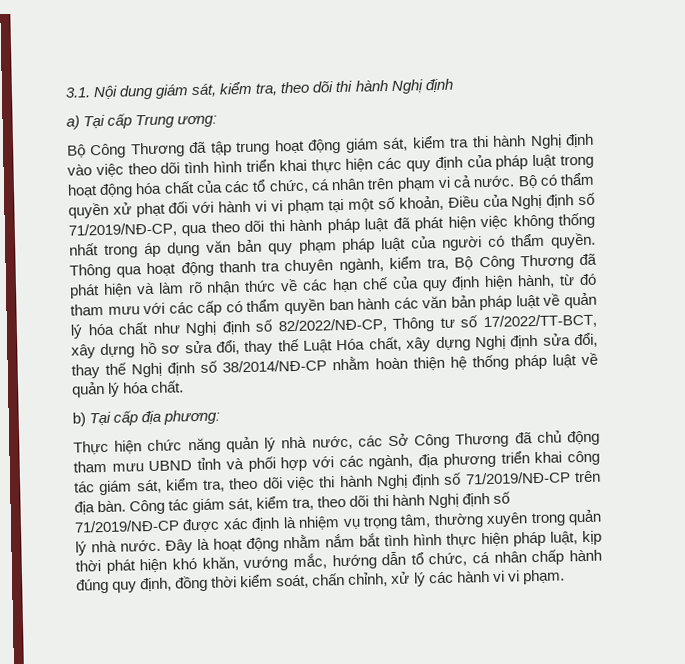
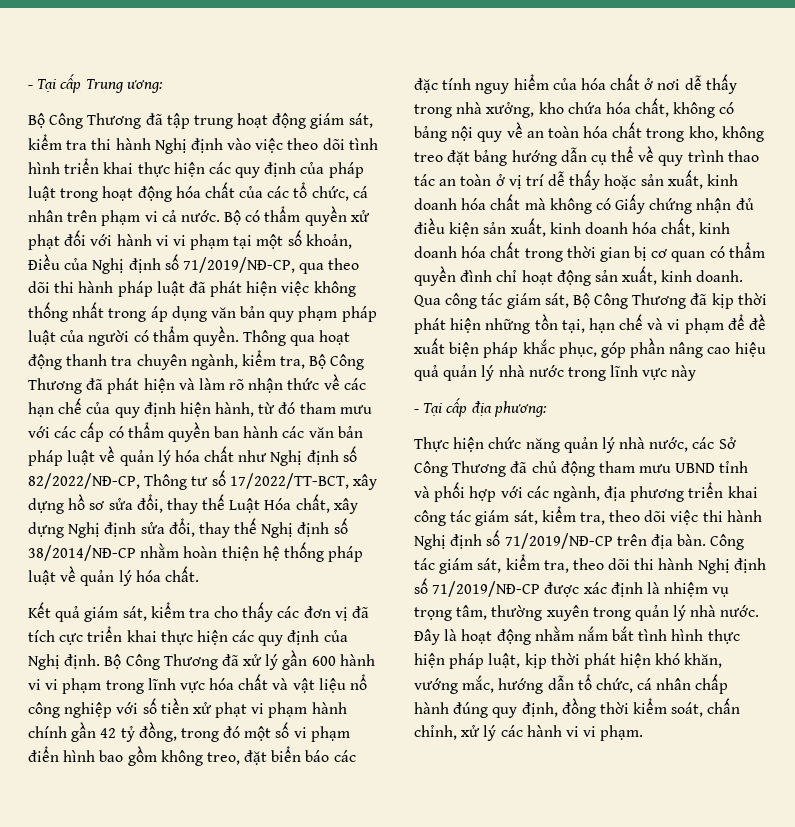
- 3.1. Nội dung giám sát, kiểm tra, theo dõi thi hành Nghị định
- a) Tại cấp Trung ương:
+ - Tại cấp Trung ương:
- b) Tại cấp địa phương:
+ Kết quả giám sát, kiểm tra cho thấy các đơn vị đã tích cực triển khai thực hiện các quy định của Nghị định. Bộ Công Thương đã xử lý gần 600 hành vi vi phạm trong lĩnh vực hóa chất và vật liệu nổ công nghiệp với số tiền xử phạt vi phạm hành chính gần 42 tỷ đồng, trong đó một số vi phạm điển hình bao gồm không treo, đặt biển báo các đặc tính nguy hiểm của hóa chất ở nơi dễ thấy trong nhà xưởng, kho chứa hóa chất, không có bảng nội quy về an toàn hóa chất trong kho, không treo đặt bảng hướng dẫn cụ thể về quy trình thao tác an toàn ở vị trí dễ thấy hoặc sản xuất, kinh doanh hóa chất mà không có Giấy chứng nhận đủ điều kiện sản xuất, kinh doanh hóa chất, kinh doanh hóa chất trong thời gian bị cơ quan có thẩm quyền đình chỉ hoạt động sản xuất, kinh doanh. Qua công tác giám sát, Bộ Công Thương đã kịp thời phát hiện những tồn tại, hạn chế và vi phạm để đề xuất biện pháp khắc phục, góp phần nâng cao hiệu quả quản lý nhà nước trong lĩnh vực này
+ - Tại cấp địa phương:

